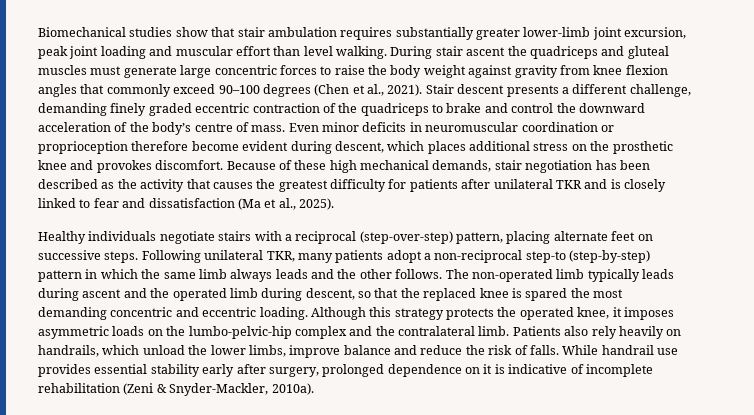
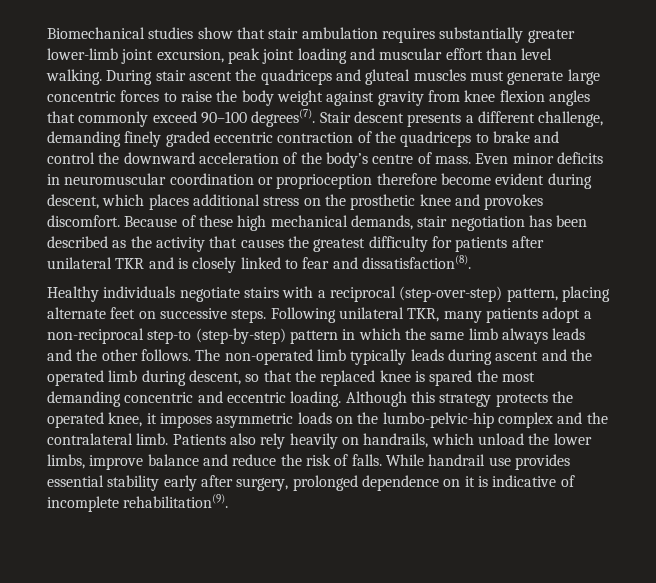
- During stair ascent the quadriceps and gluteal muscles must generate large concentric forces to raise the body weight against gravity from knee flexion angles that commonly exceed 90–100 degrees (Chen et al., 2021).
+ During stair ascent the quadriceps and gluteal muscles must generate large concentric forces to raise the body weight against gravity from knee flexion angles that commonly exceed 90–100 degrees(7).
- Because of these high mechanical demands, stair negotiation has been described as the activity that causes the greatest difficulty for patients after unilateral TKR and is closely linked to fear and dissatisfaction (Ma et al., 2025).
+ Because of these high mechanical demands, stair negotiation has been described as the activity that causes the greatest difficulty for patients after unilateral TKR and is closely linked to fear and dissatisfaction(8).
- While handrail use provides essential stability early after surgery, prolonged dependence on it is indicative of incomplete rehabilitation (Zeni & Snyder-Mackler, 2010a).
+ While handrail use provides essential stability early after surgery, prolonged dependence on it is indicative of incomplete rehabilitation(9).

